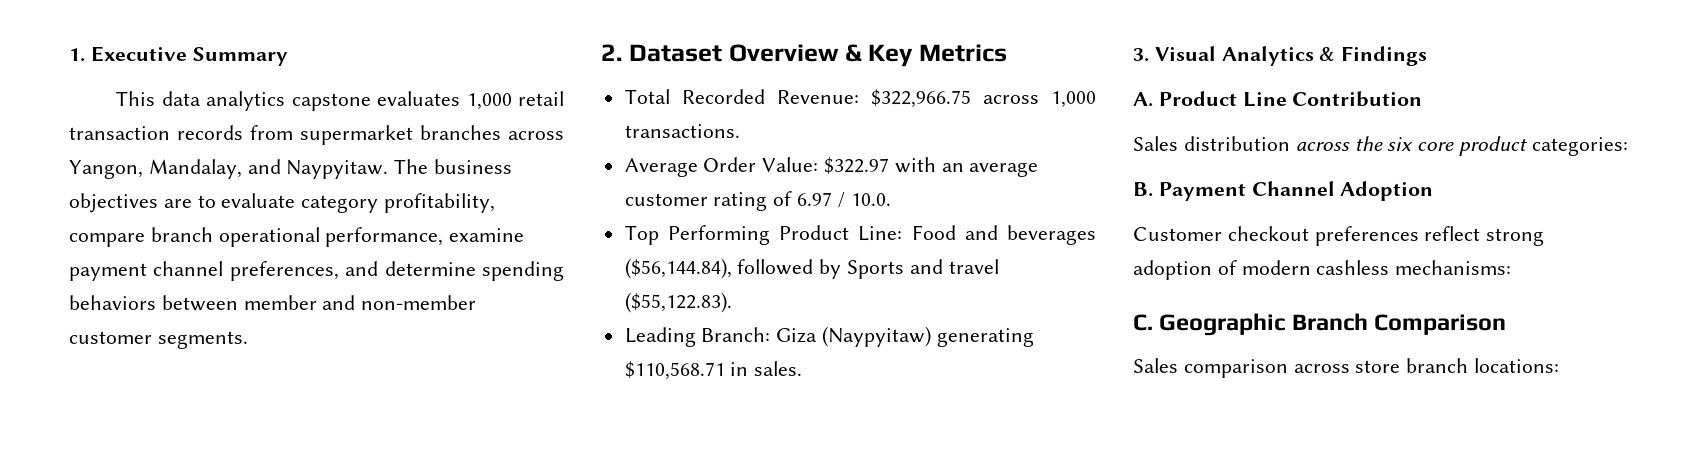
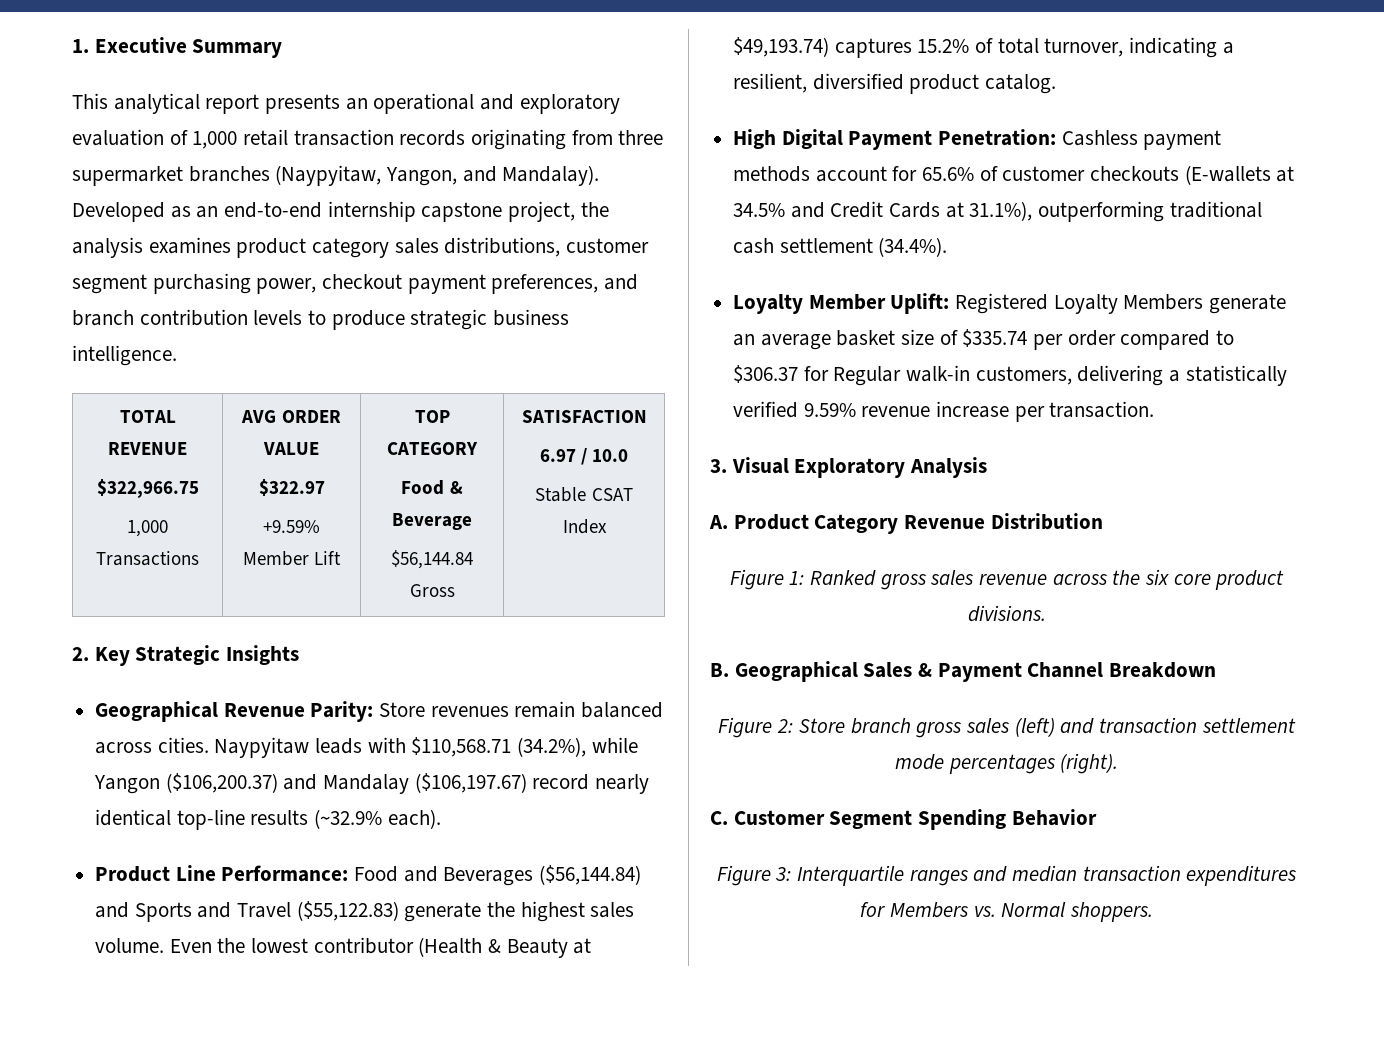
- This data analytics capstone evaluates 1,000 retail transaction records from supermarket branches across Yangon, Mandalay, and Naypyitaw. The business objectives are to evaluate category profitability, compare branch operational performance, examine payment channel preferences, and determine spending behaviors between member and non-member customer segments.
- 2. Dataset Overview & Key Metrics
- Total Recorded Revenue: $322,966.75 across 1,000 transactions.
- Average Order Value: $322.97 with an average customer rating of 6.97 / 10.0.
- Top Performing Product Line: Food and beverages ($56,144.84), followed by Sports and travel ($55,122.83).
- Leading Branch: Giza (Naypyitaw) generating $110,568.71 in sales.
+ This analytical report presents an operational and exploratory evaluation of 1,000 retail transaction records originating from three supermarket branches (Naypyitaw, Yangon, and Mandalay). Developed as an end-to-end internship capstone project, the analysis examines product category sales distributions, customer segment purchasing power, checkout payment preferences, and branch contribution levels to produce strategic business intelligence.
+ TOTAL REVENUE
+ $322,966.75
+ 1,000 Transactions | AVG ORDER VALUE
+ $322.97
+ +9.59% Member Lift | TOP CATEGORY
+ Food & Beverage
+ $56,144.84 Gross | SATISFACTION
+ 6.97 / 10.0
+ Stable CSAT Index
+ 2. Key Strategic Insights
+ Geographical Revenue Parity: Store revenues remain balanced across cities. Naypyitaw leads with $110,568.71 (34.2%), while Yangon ($106,200.37) and Mandalay ($106,197.67) record nearly identical top-line results (~32.9% each).
+ Product Line Performance: Food and Beverages ($56,144.84) and Sports and Travel ($55,122.83) generate the highest sales volume. Even the lowest contributor (Health & Beauty at $49,193.74) captures 15.2% of total turnover, indicating a resilient, diversified product catalog.
+ High Digital Payment Penetration: Cashless payment methods account for 65.6% of customer checkouts (E-wallets at 34.5% and Credit Cards at 31.1%), outperforming traditional cash settlement (34.4%).
+ Loyalty Member Uplift: Registered Loyalty Members generate an average basket size of $335.74 per order compared to $306.37 for Regular walk-in customers, delivering a statistically verified 9.59% revenue increase per transaction.
- 3. Visual Analytics & Findings
+ 3. Visual Exploratory Analysis
- A. Product Line Contribution
- Sales distribution across the six core product categories:
+ A. Product Category Revenue Distribution
+ Figure 1: Ranked gross sales revenue across the six core product divisions.
- B. Payment Channel Adoption
- Customer checkout preferences reflect strong adoption of modern cashless mechanisms:
- C. Geographic Branch Comparison
- Sales comparison across store branch locations:
+ B. Geographical Sales & Payment Channel Breakdown
+ Figure 2: Store branch gross sales (left) and transaction settlement mode percentages (right).
+ C. Customer Segment Spending Behavior
+ Figure 3: Interquartile ranges and median transaction expenditures for Members vs. Normal shoppers.

